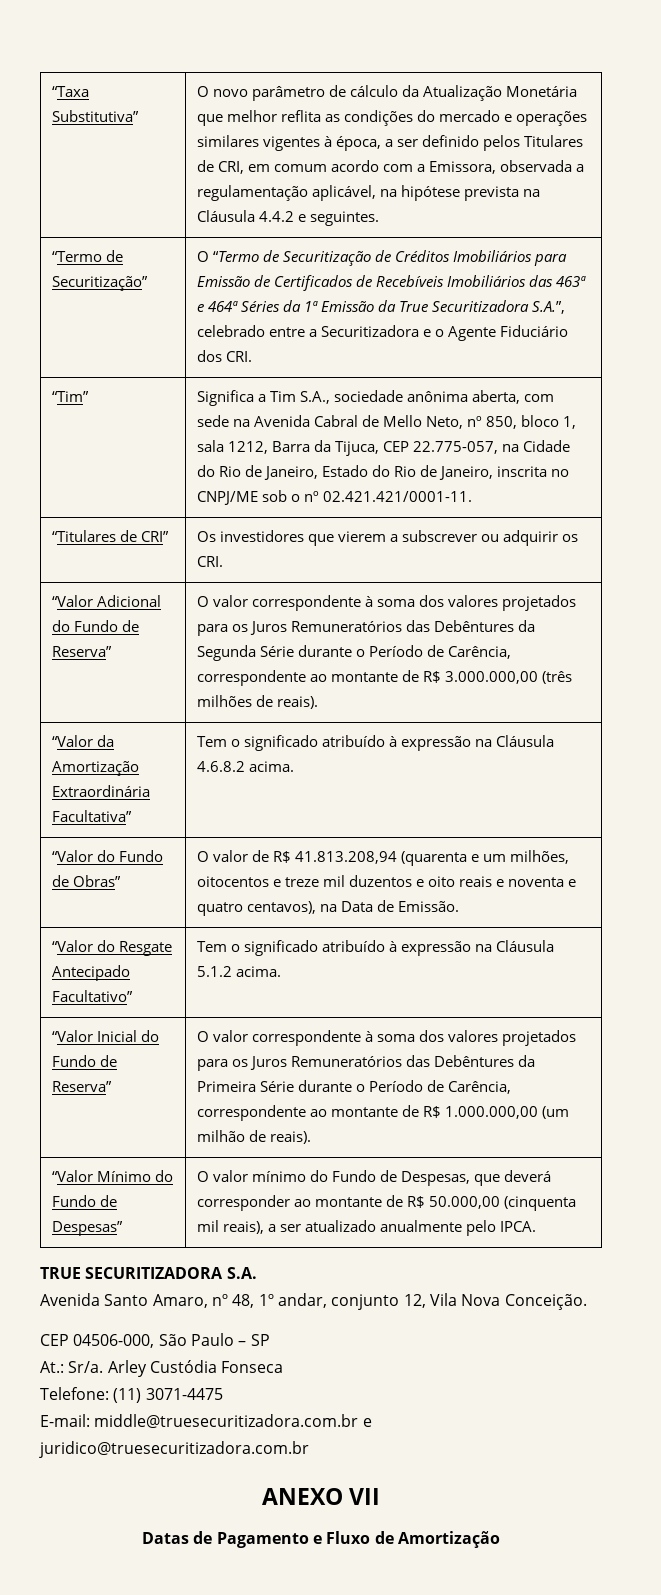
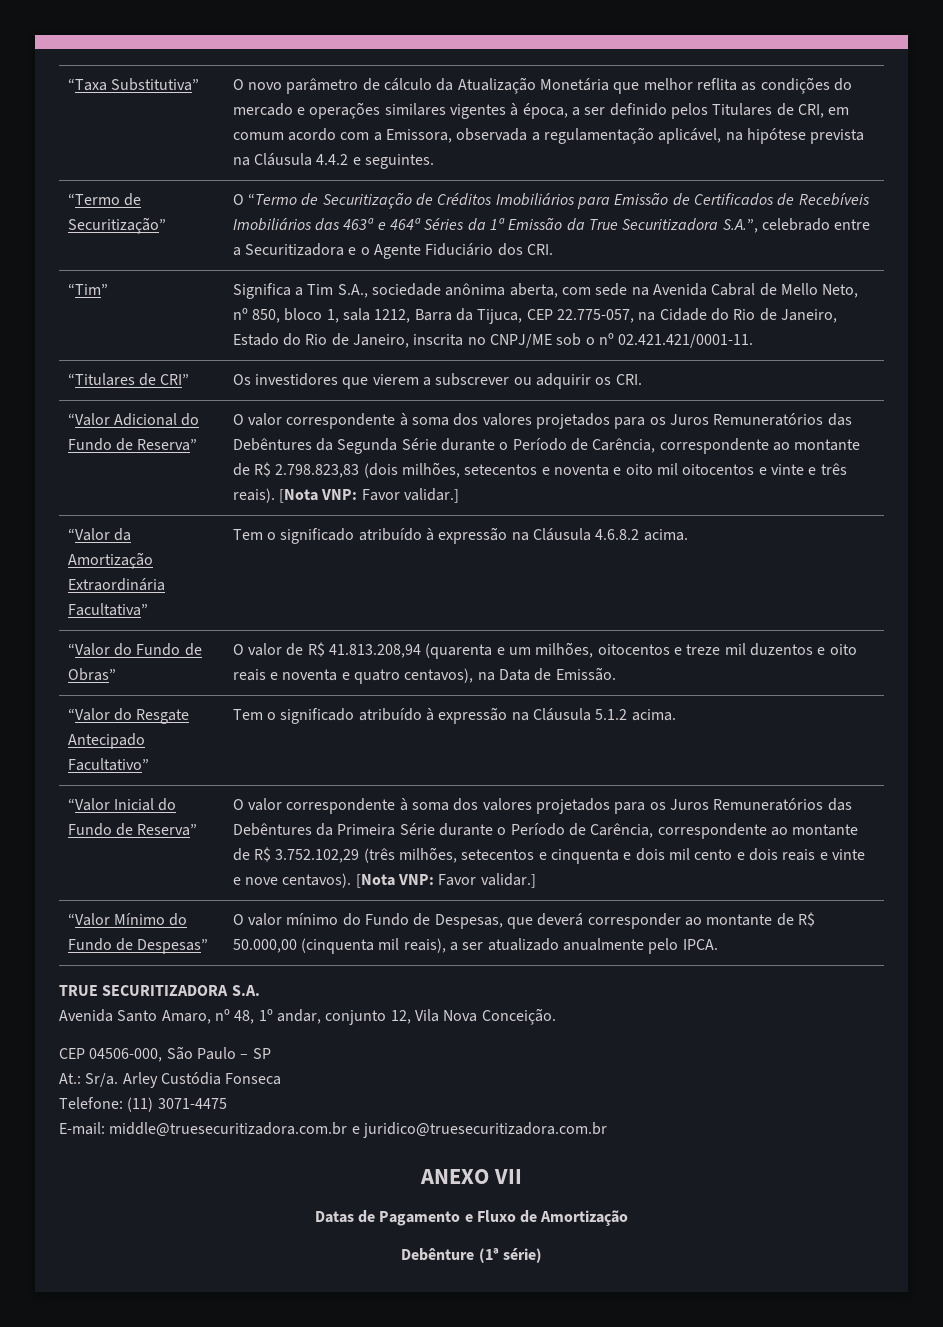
- O valor correspondente à soma dos valores projetados para os Juros Remuneratórios das Debêntures da Segunda Série durante o Período de Carência, correspondente ao montante de R$ 3.000.000,00 (três milhões de reais).
+ O valor correspondente à soma dos valores projetados para os Juros Remuneratórios das Debêntures da Segunda Série durante o Período de Carência, correspondente ao montante de R$ 2.798.823,83 (dois milhões, setecentos e noventa e oito mil oitocentos e vinte e três reais). [Nota VNP: Favor validar.]
- O valor correspondente à soma dos valores projetados para os Juros Remuneratórios das Debêntures da Primeira Série durante o Período de Carência, correspondente ao montante de R$ 1.000.000,00 (um milhão de reais).
+ O valor correspondente à soma dos valores projetados para os Juros Remuneratórios das Debêntures da Primeira Série durante o Período de Carência, correspondente ao montante de R$ 3.752.102,29 (três milhões, setecentos e cinquenta e dois mil cento e dois reais e vinte e nove centavos). [Nota VNP: Favor validar.]
+ Debênture (1ª série)

